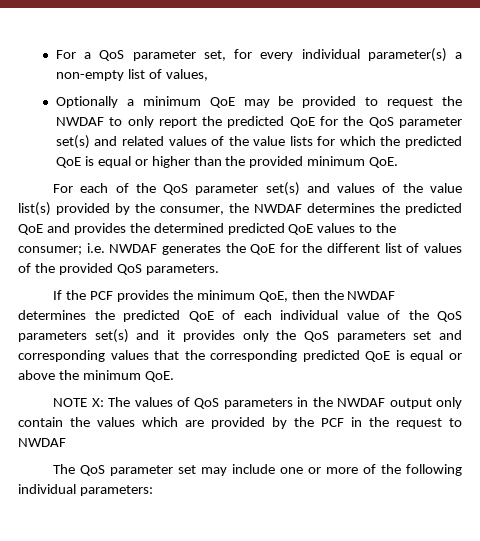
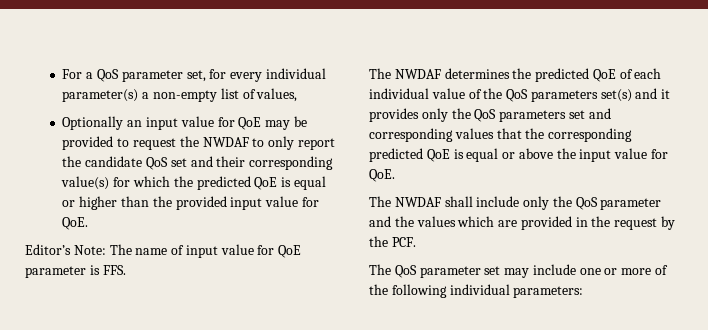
- Optionally a minimum QoE may be provided to request the NWDAF to only report the predicted QoE for the QoS parameter set(s) and related values of the value lists for which the predicted QoE is equal or higher than the provided minimum QoE.
- For each of the QoS parameter set(s) and values of the value list(s) provided by the consumer, the NWDAF determines the predicted QoE and provides the determined predicted QoE values to the consumer; i.e. NWDAF generates the QoE for the different list of values of the provided QoS parameters.
- If the PCF provides the minimum QoE, then the NWDAF determines the predicted QoE of each individual value of the QoS parameters set(s) and it provides only the QoS parameters set and corresponding values that the corresponding predicted QoE is equal or above the minimum QoE.
- NOTE X: The values of QoS parameters in the NWDAF output only contain the values which are provided by the PCF in the request to NWDAF
+ Optionally an input value for QoE may be provided to request the NWDAF to only report the candidate QoS set and their corresponding value(s) for which the predicted QoE is equal or higher than the provided input value for QoE.
+ Editor’s Note: The name of input value for QoE parameter is FFS.
+ The NWDAF determines the predicted QoE of each individual value of the QoS parameters set(s) and it provides only the QoS parameters set and corresponding values that the corresponding predicted QoE is equal or above the input value for QoE.
+ The NWDAF shall include only the QoS parameter and the values which are provided in the request by the PCF.

